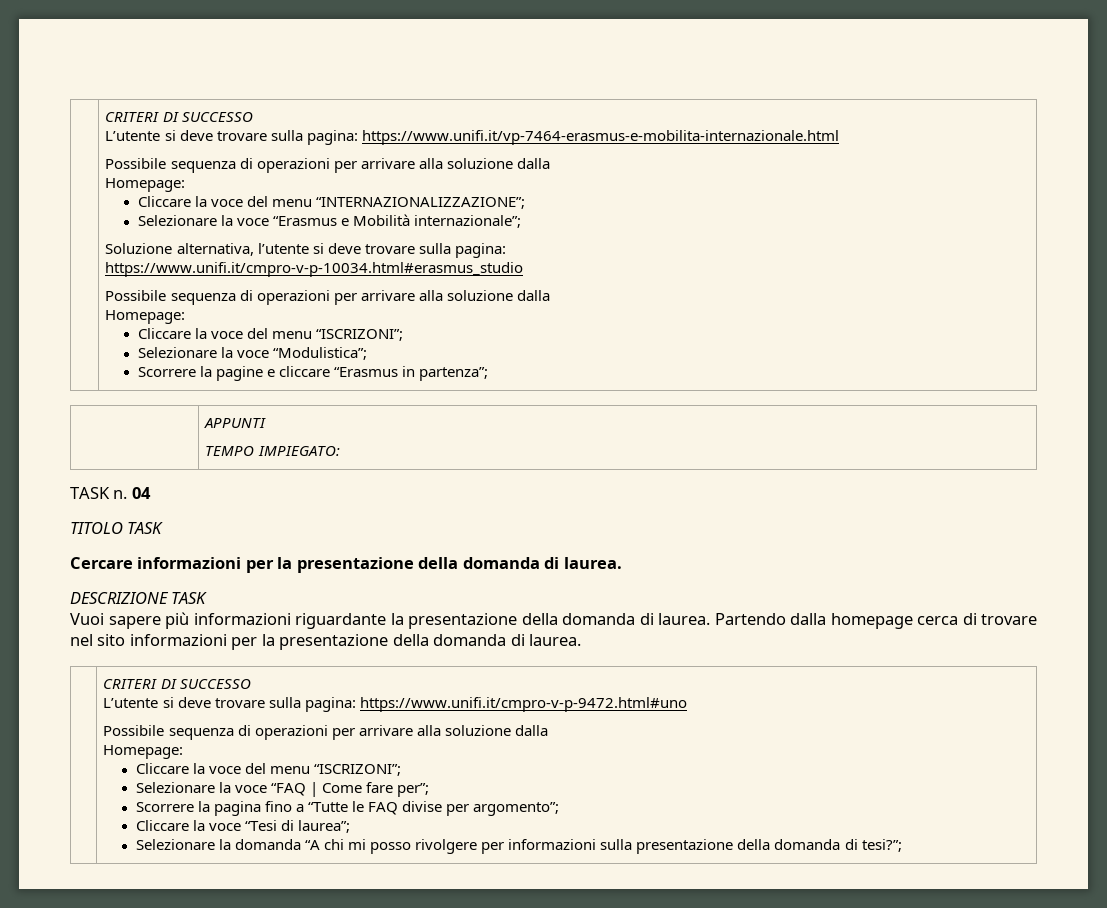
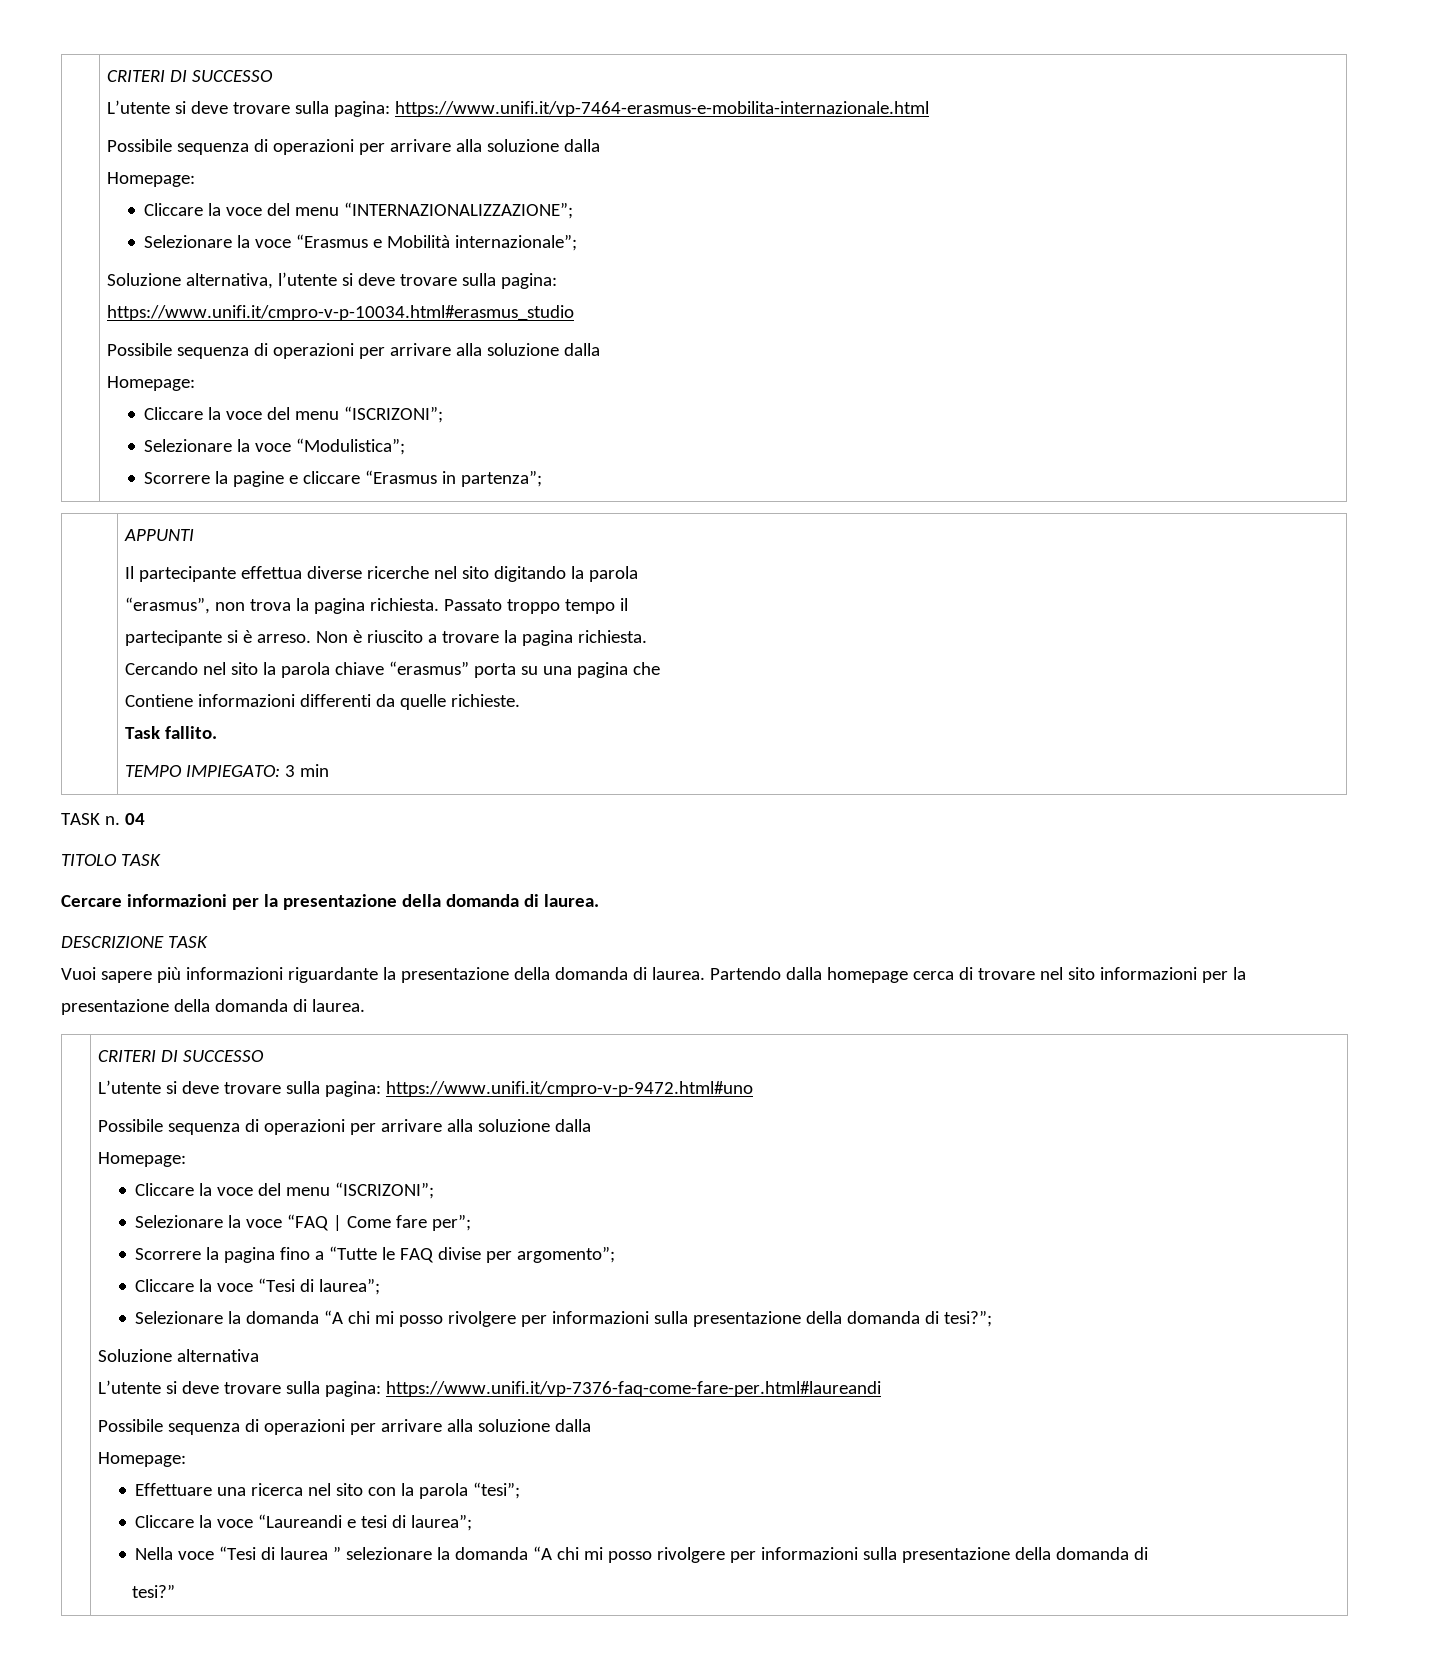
+ Il partecipante effettua diverse ricerche nel sito digitando la parola
+ “erasmus”, non trova la pagina richiesta. Passato troppo tempo il
+ partecipante si è arreso. Non è riuscito a trovare la pagina richiesta.
+ Cercando nel sito la parola chiave “erasmus” porta su una pagina che
+ Contiene informazioni differenti da quelle richieste.
+ Task fallito.
- TEMPO IMPIEGATO:
+ TEMPO IMPIEGATO: 3 min
+ Soluzione alternativa
+ L’utente si deve trovare sulla pagina: https://www.unifi.it/vp-7376-faq-come-fare-per.html#laureandi
+ Possibile sequenza di operazioni per arrivare alla soluzione dalla
+ Homepage:
+ Effettuare una ricerca nel sito con la parola “tesi”;
+ Cliccare la voce “Laureandi e tesi di laurea”;
+ Nella voce “Tesi di laurea ” selezionare la domanda “A chi mi posso rivolgere per informazioni sulla presentazione della domanda di
+ tesi?”

